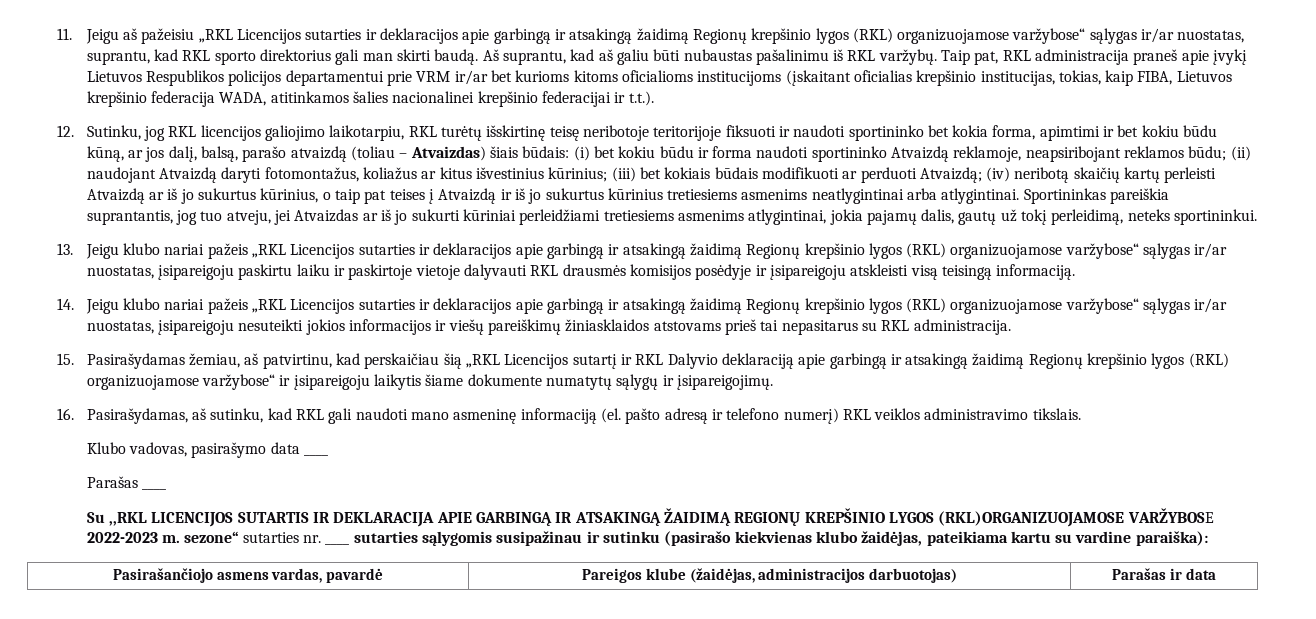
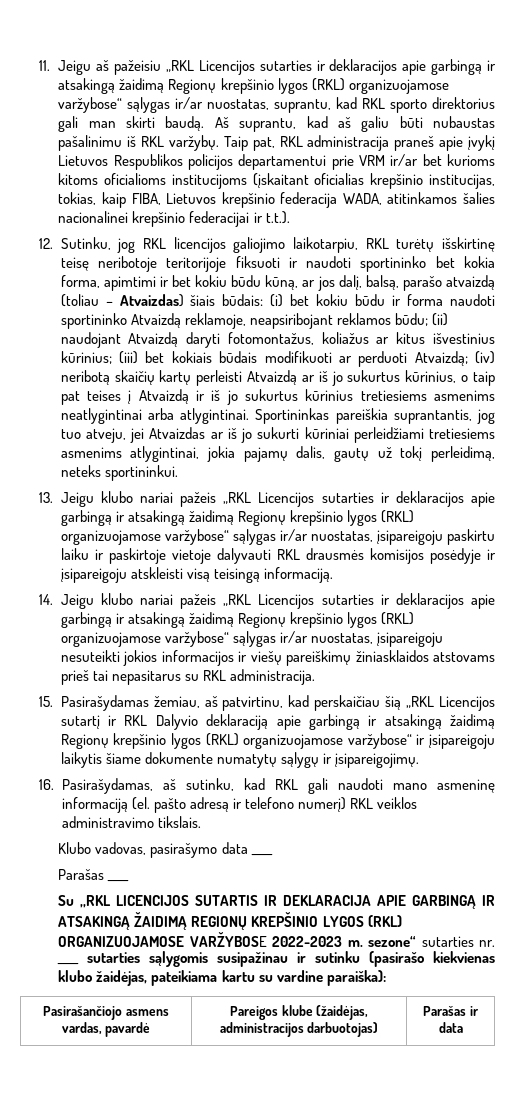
- Su ,,RKL LICENCIJOS SUTARTIS IR DEKLARACIJA APIE GARBINGĄ IR ATSAKINGĄ ŽAIDIMĄ REGIONŲ KREPŠINIO LYGOS (RKL)ORGANIZUOJAMOSE VARŽYBOSE 2022-2023 m. sezone“ sutarties nr. ____ sutarties sąlygomis susipažinau ir sutinku (pasirašo kiekvienas klubo žaidėjas, pateikiama kartu su vardine paraiška):
+ Su ,,RKL LICENCIJOS SUTARTIS IR DEKLARACIJA APIE GARBINGĄ IR ATSAKINGĄ ŽAIDIMĄ REGIONŲ KREPŠINIO LYGOS (RKL) ORGANIZUOJAMOSE VARŽYBOSE 2022-2023 m. sezone“ sutarties nr. ____ sutarties sąlygomis susipažinau ir sutinku (pasirašo kiekvienas klubo žaidėjas, pateikiama kartu su vardine paraiška):

